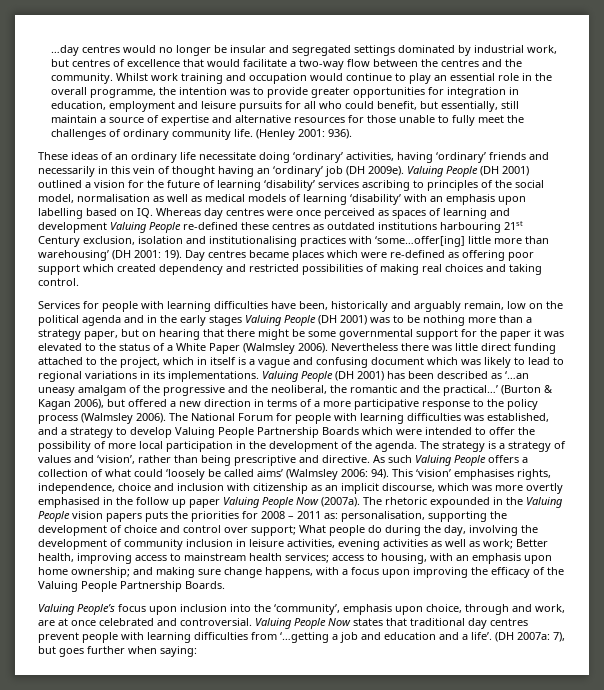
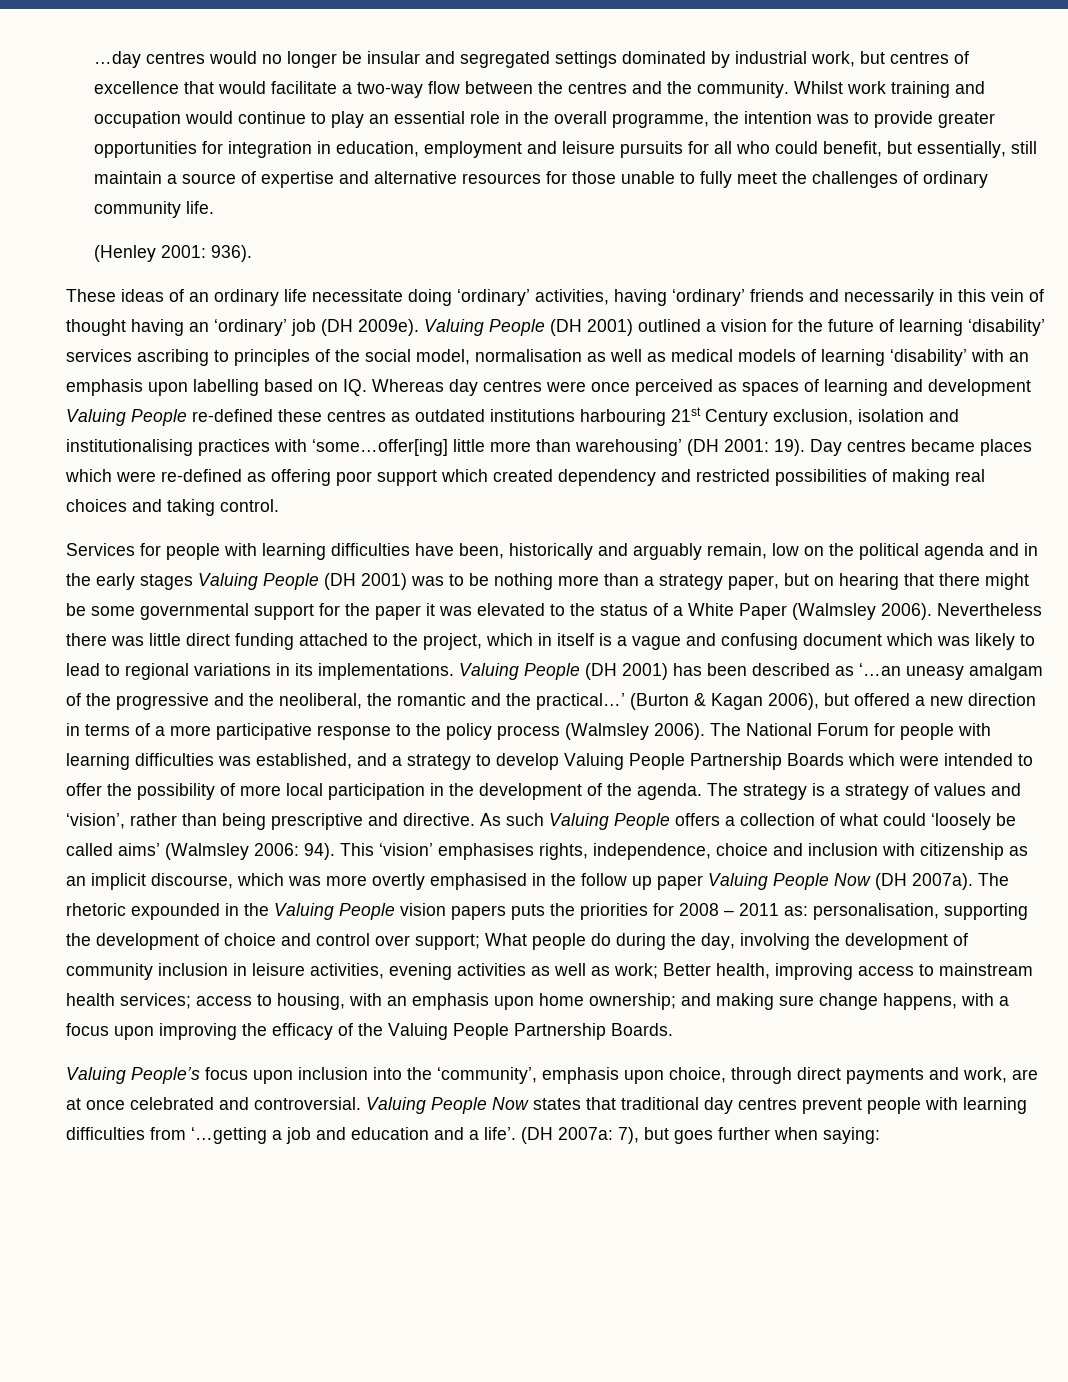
- Whilst work training and occupation would continue to play an essential role in the overall programme, the intention was to provide greater opportunities for integration in education, employment and leisure pursuits for all who could benefit, but essentially, still maintain a source of expertise and alternative resources for those unable to fully meet the challenges of ordinary community life. (Henley 2001:
+ Whilst work training and occupation would continue to play an essential role in the overall programme, the intention was to provide greater opportunities for integration in education, employment and leisure pursuits for all who could benefit, but essentially, still maintain a source of expertise and alternative resources for those unable to fully meet the challenges of ordinary community life.
+ (Henley 2001:
- This ‘vision’ emphasises rights, independence, choice and inclusion with citizenship as an implicit discourse, which was more overtly emphasised in the follow up paper Valuing People Now (2007a).
+ This ‘vision’ emphasises rights, independence, choice and inclusion with citizenship as an implicit discourse, which was more overtly emphasised in the follow up paper Valuing People Now (DH 2007a).
- Valuing People’s focus upon inclusion into the ‘community’, emphasis upon choice, through and work, are at once celebrated and controversial.
+ Valuing People’s focus upon inclusion into the ‘community’, emphasis upon choice, through direct payments and work, are at once celebrated and controversial.

